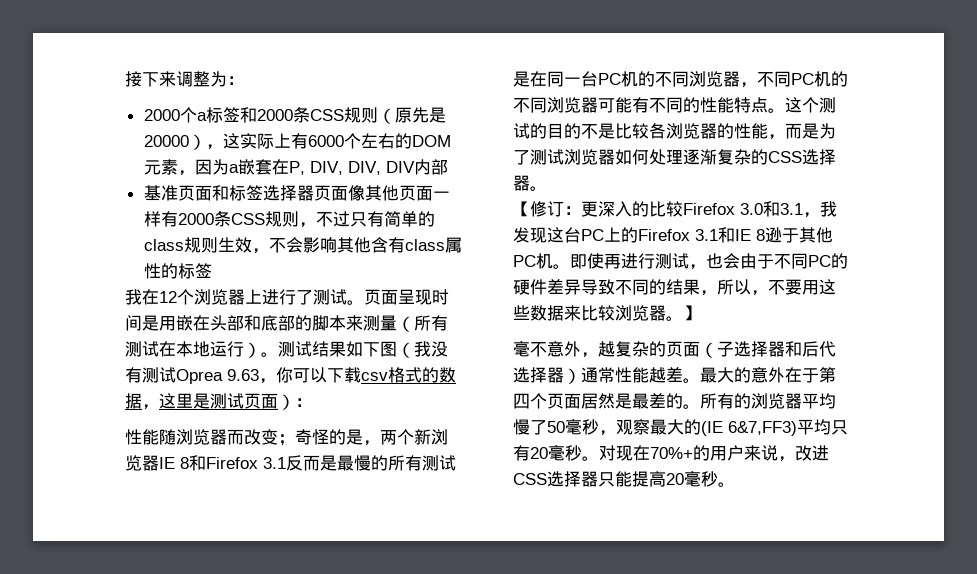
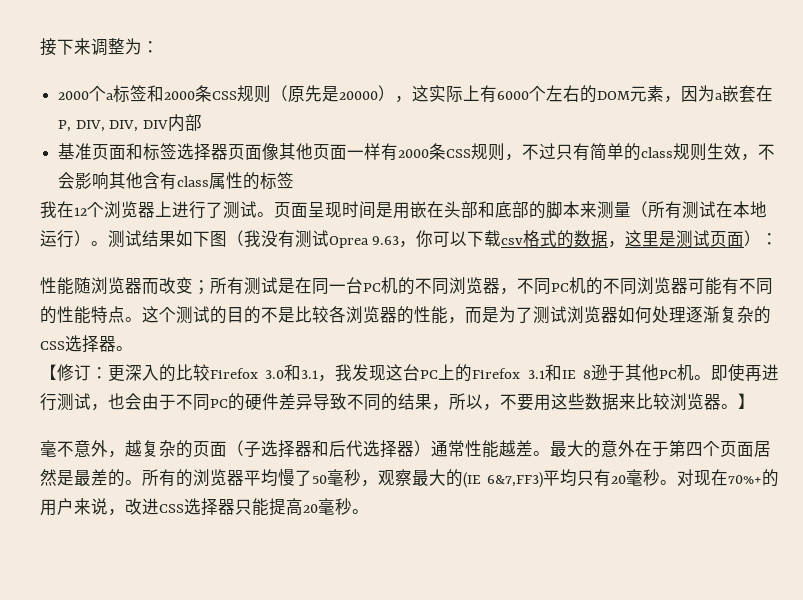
- 性能随浏览器而改变；奇怪的是，两个新浏览器IE 8和Firefox 3.1反而是最慢的所有测试是在同一台PC机的不同浏览器，不同PC机的不同浏览器可能有不同的性能特点。
+ 性能随浏览器而改变；所有测试是在同一台PC机的不同浏览器，不同PC机的不同浏览器可能有不同的性能特点。

